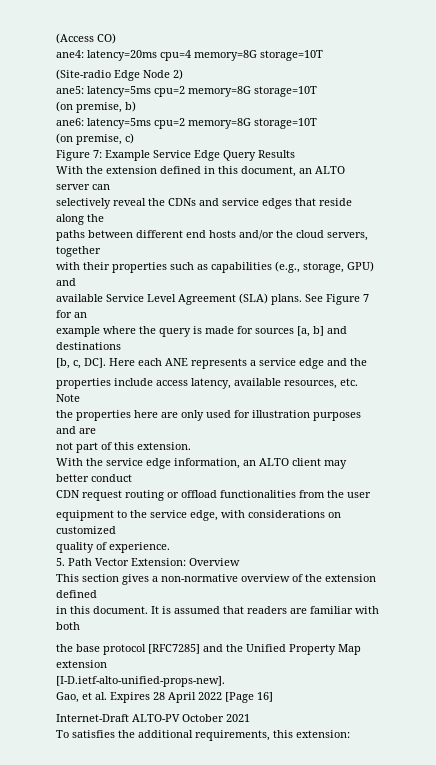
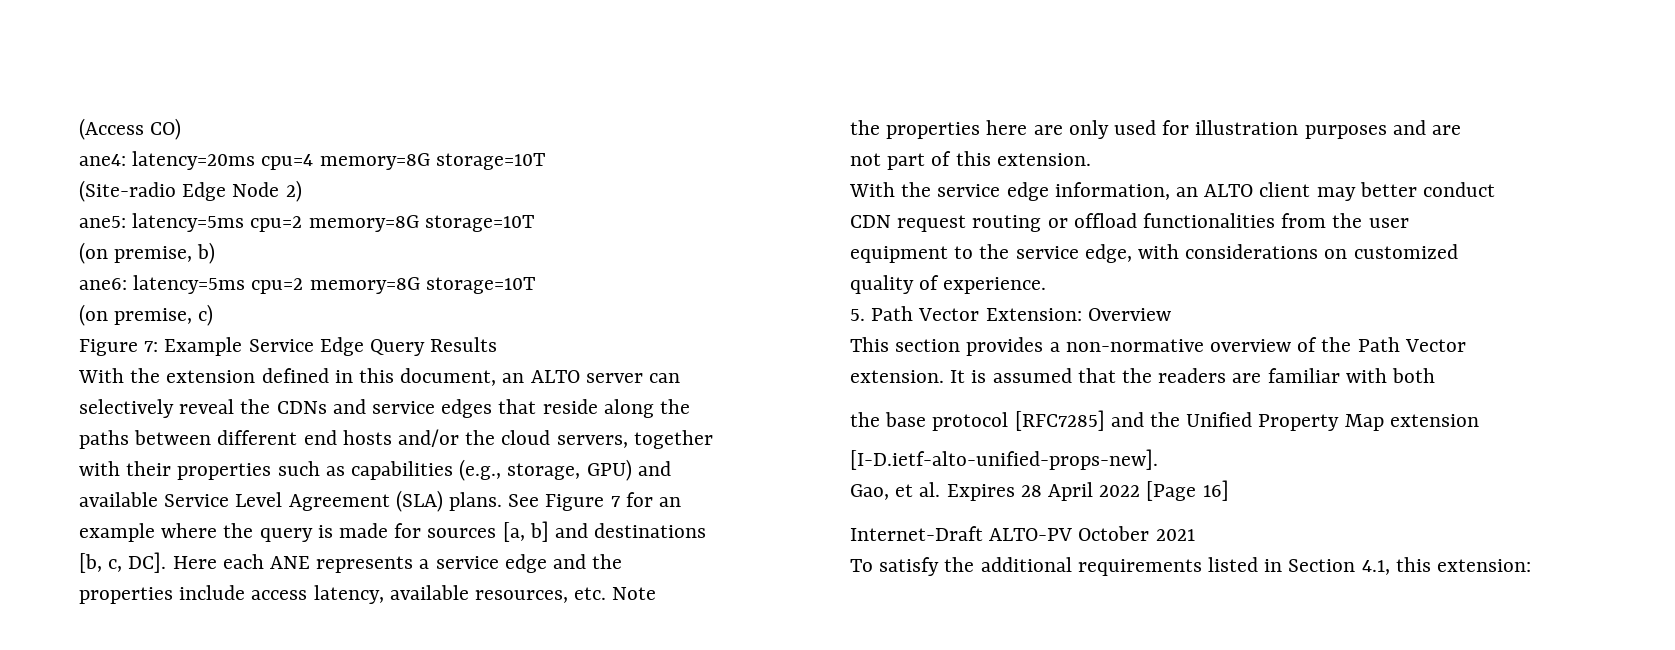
- This section gives a non-normative overview of the extension defined
- in this document.
+ This section provides a non-normative overview of the Path Vector extension.
- It is assumed that readers are familiar with both
+ It is assumed that the readers are familiar with both
- To satisfies the additional requirements, this extension:
+ To satisfy the additional requirements listed in Section 4.1, this extension:

